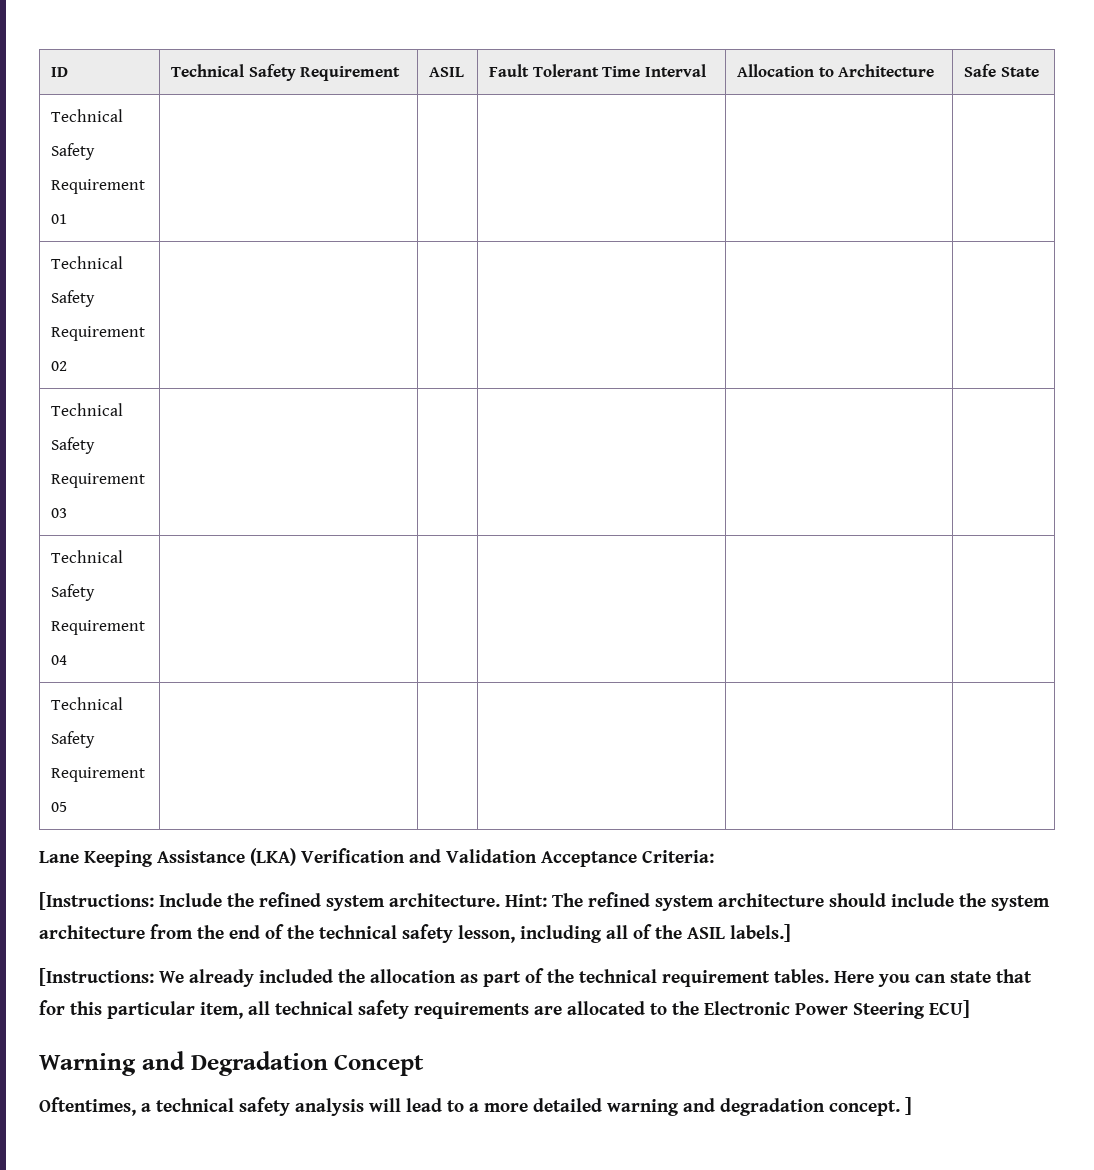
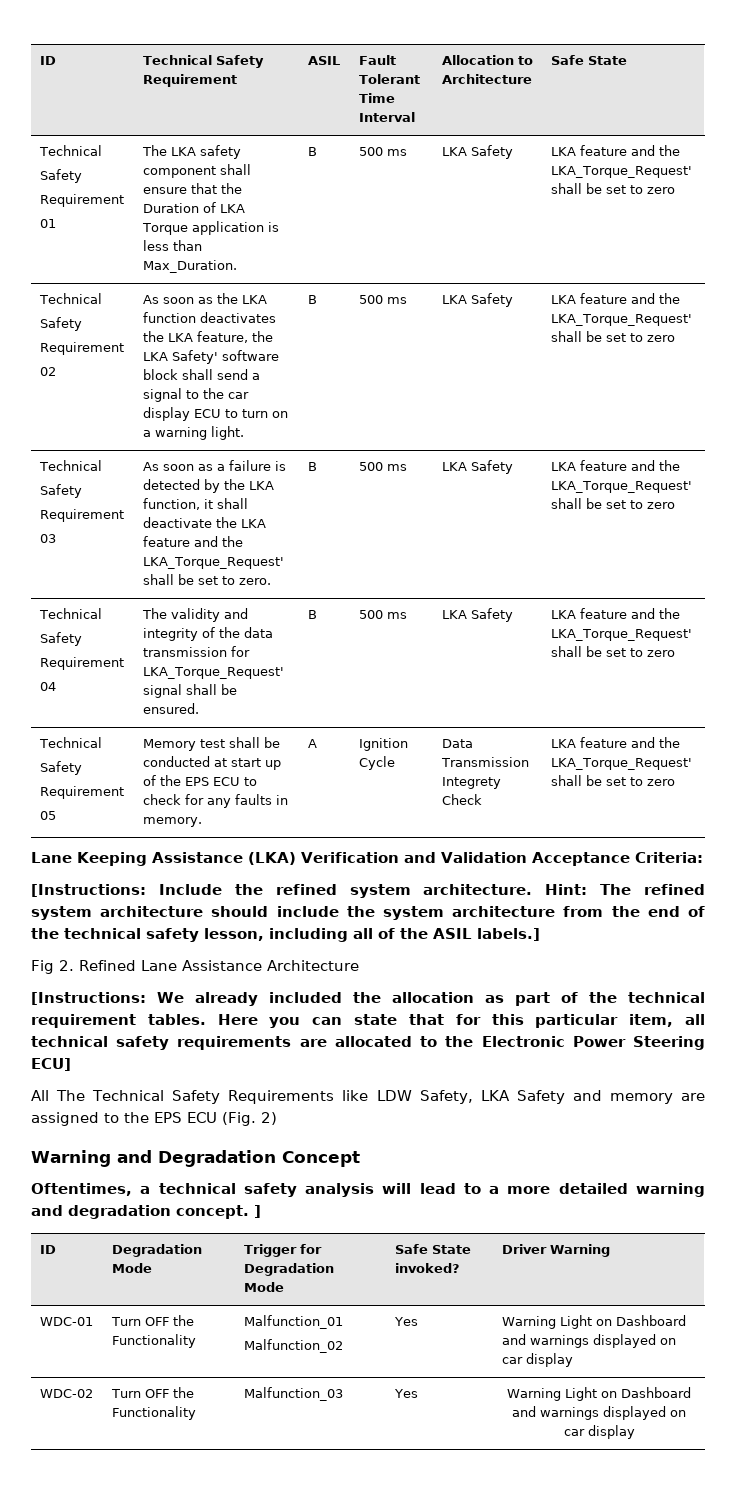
  ID | Technical Safety Requirement | ASIL | Fault Tolerant Time Interval | Allocation to Architecture | Safe State
  Technical
  Safety
  Requirement
- 01 | | | | |
+ 01 | The LKA safety component shall ensure that the Duration of LKA Torque application is less than Max_Duration. | B | 500 ms | LKA Safety | LKA feature and the LKA_Torque_Request' shall be set to zero
  Technical
  Safety
  Requirement
- 02 | | | | |
+ 02 | As soon as the LKA function deactivates the LKA feature, the LKA Safety' software block shall send a signal to the car display ECU to turn on a warning light. | B | 500 ms | LKA Safety | LKA feature and the LKA_Torque_Request' shall be set to zero
  Technical
  Safety
  Requirement
- 03 | | | | |
+ 03 | As soon as a failure is detected by the LKA function, it shall deactivate the LKA feature and the LKA_Torque_Request' shall be set to zero. | B | 500 ms | LKA Safety | LKA feature and the LKA_Torque_Request' shall be set to zero
  Technical
  Safety
  Requirement
- 04 | | | | |
+ 04 | The validity and integrity of the data transmission for LKA_Torque_Request' signal shall be ensured. | B | 500 ms | LKA Safety | LKA feature and the LKA_Torque_Request' shall be set to zero
  Technical
  Safety
  Requirement
- 05 | | | | |
+ 05 | Memory test shall be conducted at start up of the EPS ECU to check for any faults in memory. | A | Ignition Cycle | Data Transmission Integrety Check | LKA feature and the LKA_Torque_Request' shall be set to zero
+ Fig 2. Refined Lane Assistance Architecture
+ All The Technical Safety Requirements like LDW Safety, LKA Safety and memory are assigned to the EPS ECU (Fig. 2)
+ ID | Degradation Mode | Trigger for Degradation Mode | Safe State invoked? | Driver Warning
+ WDC-01 | Turn OFF the Functionality | Malfunction_01
+ Malfunction_02 | Yes | Warning Light on Dashboard and warnings displayed on car display
+ WDC-02 | Turn OFF the Functionality | Malfunction_03 | Yes | Warning Light on Dashboard and warnings displayed on car display

